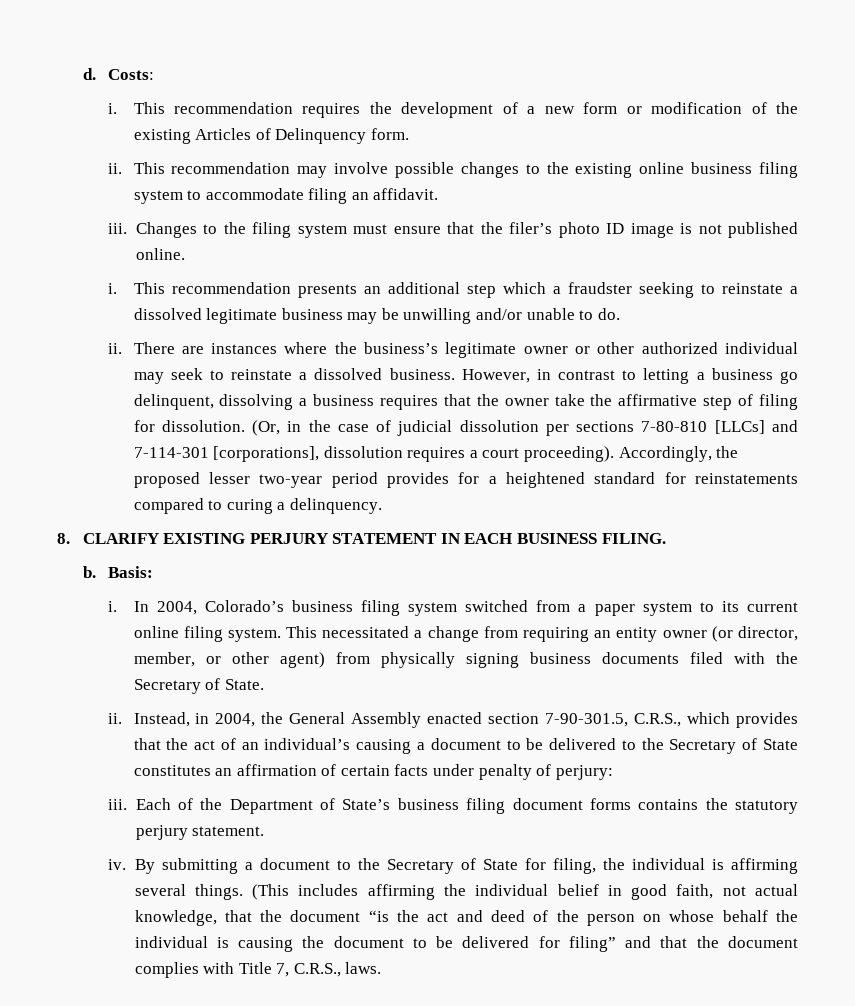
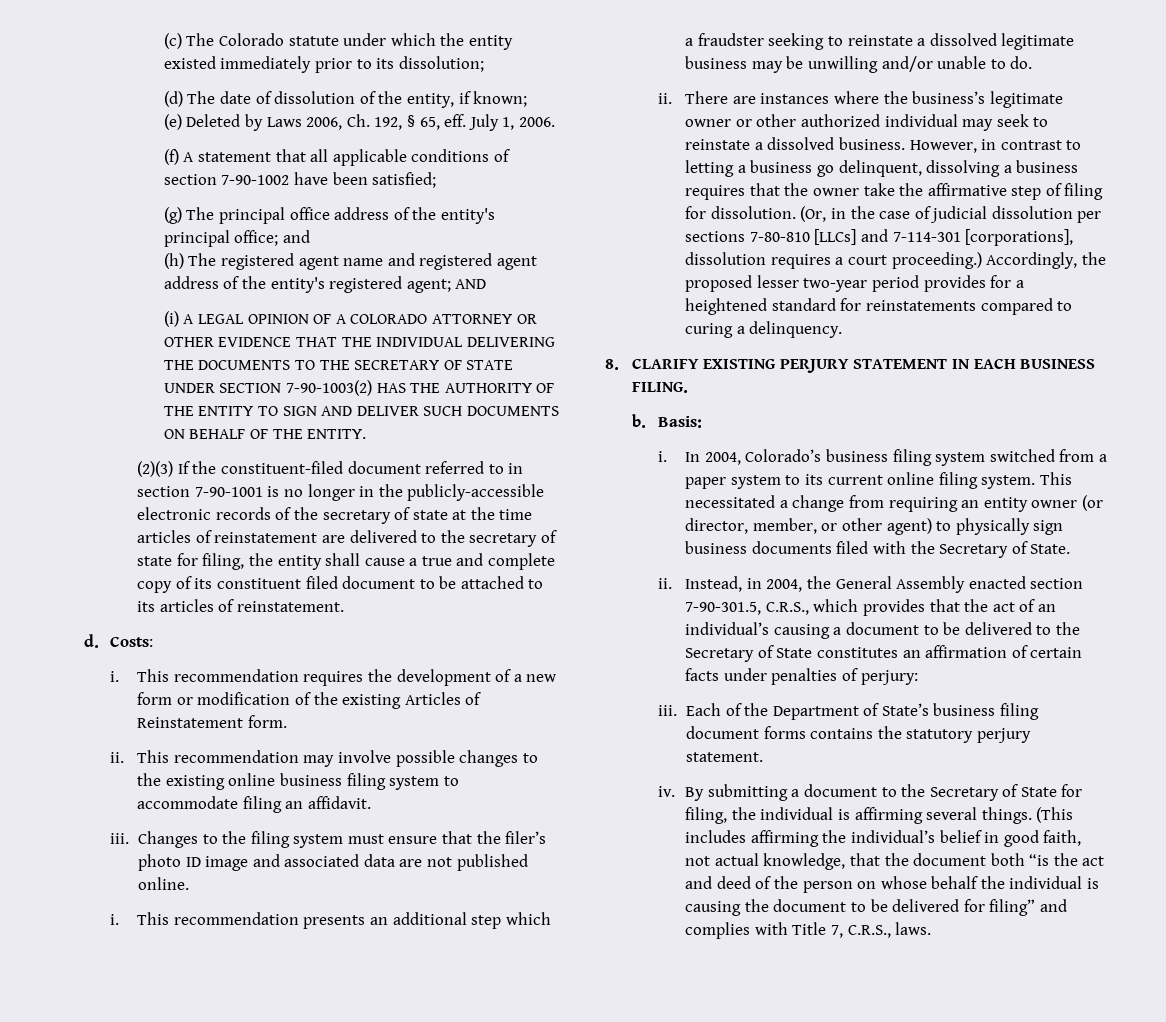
+ (c) The Colorado statute under which the entity existed immediately prior to its dissolution;
+ (d) The date of dissolution of the entity, if known;
+ (e) Deleted by Laws 2006, Ch. 192, § 65, eff. July 1, 2006.
+ (f) A statement that all applicable conditions of section 7-90-1002 have been satisfied;
+ (g) The principal office address of the entity's principal office; and
+ (h) The registered agent name and registered agent address of the entity's registered agent; AND
+ (i) A LEGAL OPINION OF A COLORADO ATTORNEY OR OTHER EVIDENCE THAT THE INDIVIDUAL DELIVERING THE DOCUMENTS TO THE SECRETARY OF STATE UNDER SECTION 7-90-1003(2) HAS THE AUTHORITY OF THE ENTITY TO SIGN AND DELIVER SUCH DOCUMENTS ON BEHALF OF THE ENTITY.
+ (2)(3) If the constituent-filed document referred to in section 7-90-1001 is no longer in the publicly-accessible electronic records of the secretary of state at the time articles of reinstatement are delivered to the secretary of state for filing, the entity shall cause a true and complete copy of its constituent filed document to be attached to its articles of reinstatement.
- This recommendation requires the development of a new form or modification of the existing Articles of Delinquency form.
+ This recommendation requires the development of a new form or modification of the existing Articles of Reinstatement form.
- Changes to the filing system must ensure that the filer’s photo ID image is not published online.
+ Changes to the filing system must ensure that the filer’s photo ID image and associated data are not published online.
- (Or, in the case of judicial dissolution per sections 7-80-810 [LLCs] and 7-114-301 [corporations], dissolution requires a court proceeding).
+ (Or, in the case of judicial dissolution per sections 7-80-810 [LLCs] and 7-114-301 [corporations], dissolution requires a court proceeding.)
- This necessitated a change from requiring an entity owner (or director, member, or other agent) from physically signing business documents filed with the Secretary of State.
+ This necessitated a change from requiring an entity owner (or director, member, or other agent) to physically sign business documents filed with the Secretary of State.
- Instead, in 2004, the General Assembly enacted section 7-90-301.5, C.R.S., which provides that the act of an individual’s causing a document to be delivered to the Secretary of State constitutes an affirmation of certain facts under penalty of perjury:
+ Instead, in 2004, the General Assembly enacted section 7-90-301.5, C.R.S., which provides that the act of an individual’s causing a document to be delivered to the Secretary of State constitutes an affirmation of certain facts under penalties of perjury:
- (This includes affirming the individual belief in good faith, not actual knowledge, that the document “is the act and deed of the person on whose behalf the individual is causing the document to be delivered for filing” and that the document complies with Title 7, C.R.S., laws.
+ (This includes affirming the individual’s belief in good faith, not actual knowledge, that the document both “is the act and deed of the person on whose behalf the individual is causing the document to be delivered for filing” and complies with Title 7, C.R.S., laws.

